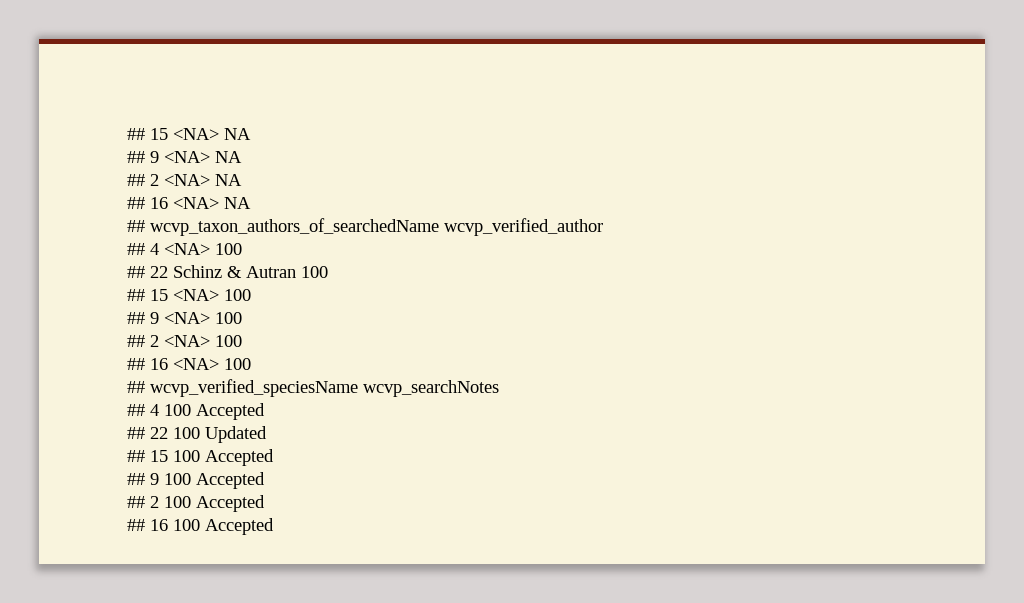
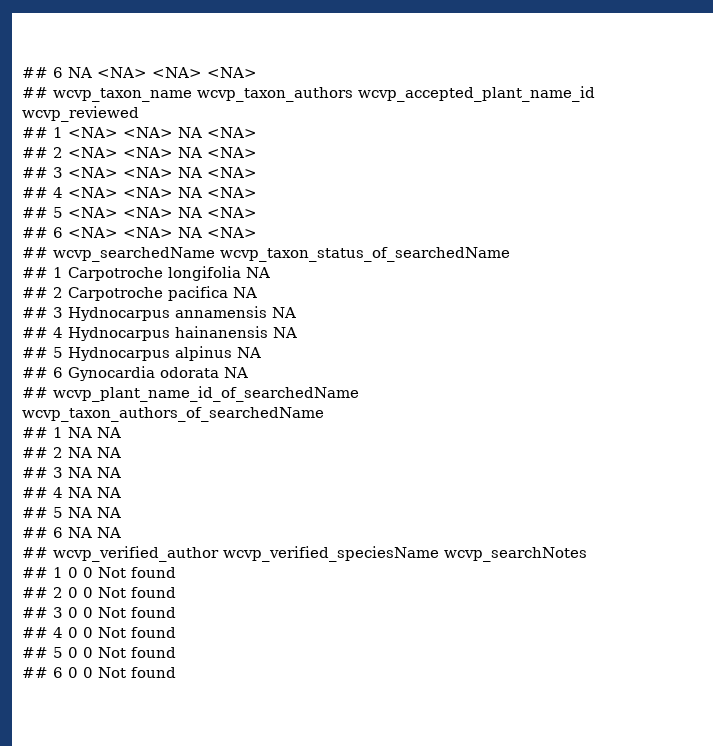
- ## 15 <NA> NA
- ## 9 <NA> NA
- ## 2 <NA> NA
- ## 16 <NA> NA
- ## wcvp_taxon_authors_of_searchedName wcvp_verified_author
- ## 4 <NA> 100
- ## 22 Schinz & Autran 100
- ## 15 <NA> 100
- ## 9 <NA> 100
- ## 2 <NA> 100
- ## 16 <NA> 100
- ## wcvp_verified_speciesName wcvp_searchNotes
- ## 4 100 Accepted
- ## 22 100 Updated
- ## 15 100 Accepted
- ## 9 100 Accepted
- ## 2 100 Accepted
- ## 16 100 Accepted
+ ## 6 NA <NA> <NA> <NA>
+ ## wcvp_taxon_name wcvp_taxon_authors wcvp_accepted_plant_name_id wcvp_reviewed
+ ## 1 <NA> <NA> NA <NA>
+ ## 2 <NA> <NA> NA <NA>
+ ## 3 <NA> <NA> NA <NA>
+ ## 4 <NA> <NA> NA <NA>
+ ## 5 <NA> <NA> NA <NA>
+ ## 6 <NA> <NA> NA <NA>
+ ## wcvp_searchedName wcvp_taxon_status_of_searchedName
+ ## 1 Carpotroche longifolia NA
+ ## 2 Carpotroche pacifica NA
+ ## 3 Hydnocarpus annamensis NA
+ ## 4 Hydnocarpus hainanensis NA
+ ## 5 Hydnocarpus alpinus NA
+ ## 6 Gynocardia odorata NA
+ ## wcvp_plant_name_id_of_searchedName wcvp_taxon_authors_of_searchedName
+ ## 1 NA NA
+ ## 2 NA NA
+ ## 3 NA NA
+ ## 4 NA NA
+ ## 5 NA NA
+ ## 6 NA NA
+ ## wcvp_verified_author wcvp_verified_speciesName wcvp_searchNotes
+ ## 1 0 0 Not found
+ ## 2 0 0 Not found
+ ## 3 0 0 Not found
+ ## 4 0 0 Not found
+ ## 5 0 0 Not found
+ ## 6 0 0 Not found

